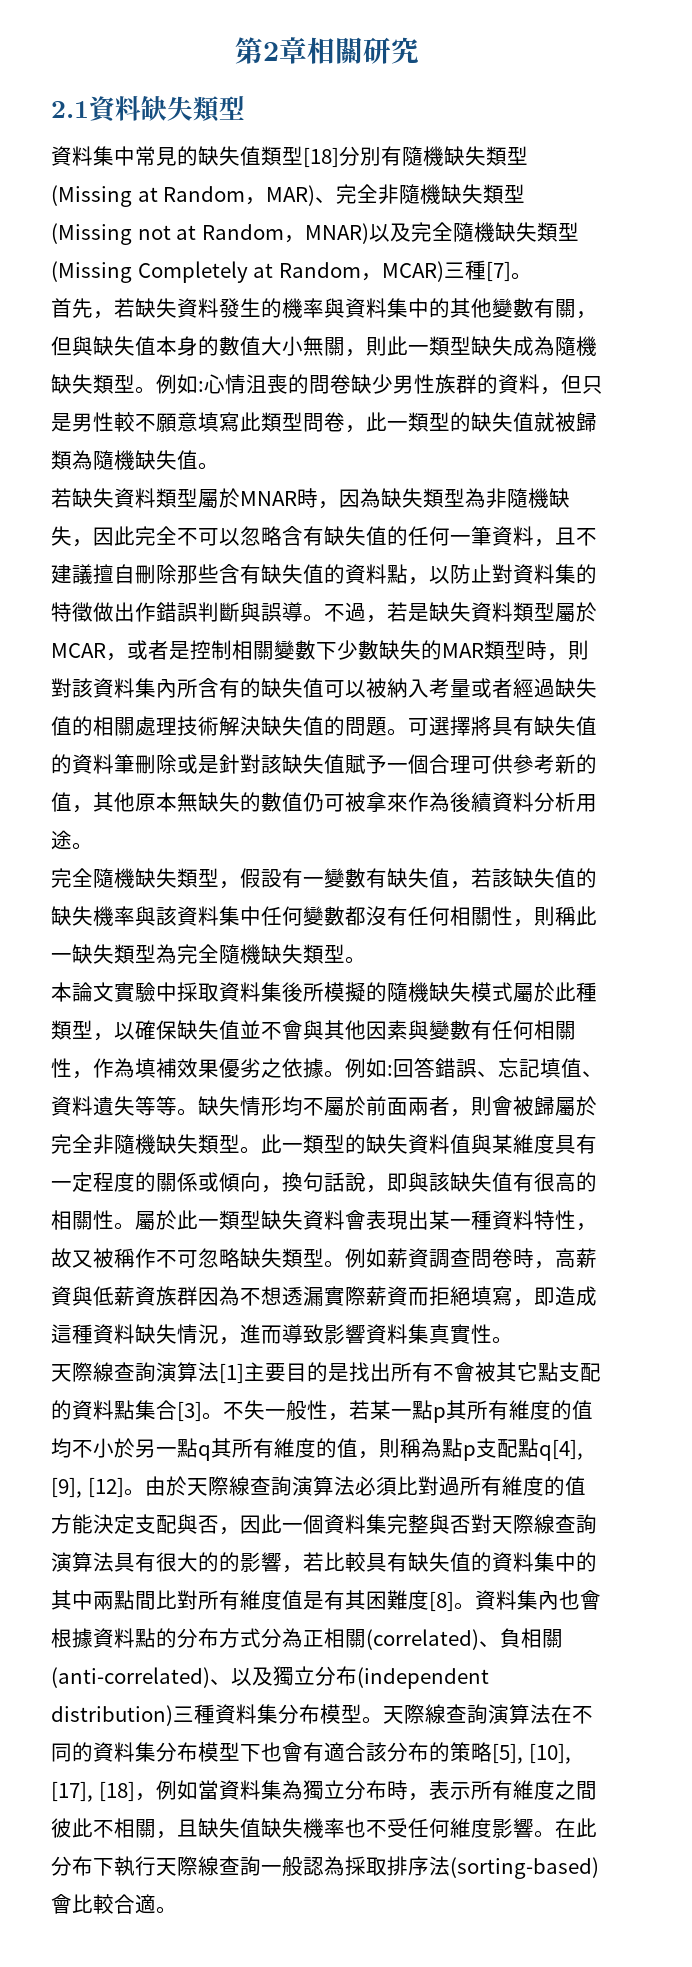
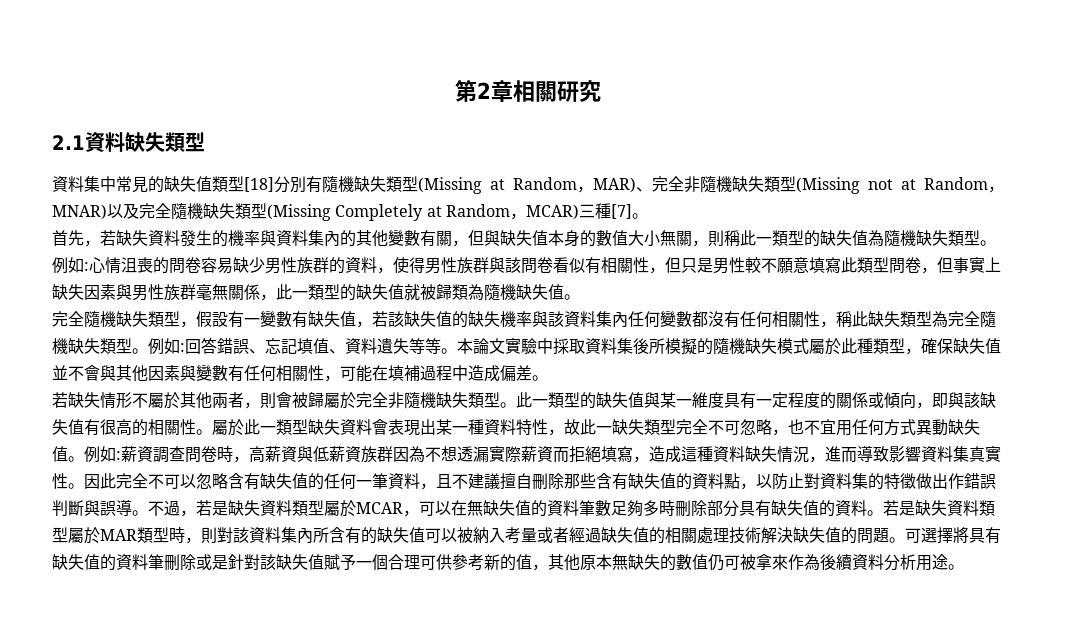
- 首先，若缺失資料發生的機率與資料集中的其他變數有關，但與缺失值本身的數值大小無關，則此一類型缺失成為隨機缺失類型。
+ 首先，若缺失資料發生的機率與資料集內的其他變數有關，但與缺失值本身的數值大小無關，則稱此一類型的缺失值為隨機缺失類型。
- 例如:心情沮喪的問卷缺少男性族群的資料，但只是男性較不願意填寫此類型問卷，此一類型的缺失值就被歸類為隨機缺失值。
+ 例如:心情沮喪的問卷容易缺少男性族群的資料，使得男性族群與該問卷看似有相關性，但只是男性較不願意填寫此類型問卷，但事實上缺失因素與男性族群毫無關係，此一類型的缺失值就被歸類為隨機缺失值。
- 若缺失資料類型屬於MNAR時，因為缺失類型為非隨機缺失，因此完全不可以忽略含有缺失值的任何一筆資料，且不建議擅自刪除那些含有缺失值的資料點，以防止對資料集的特徵做出作錯誤判斷與誤導。
+ 完全隨機缺失類型，假設有一變數有缺失值，若該缺失值的缺失機率與該資料集內任何變數都沒有任何相關性，稱此缺失類型為完全隨機缺失類型。例如:回答錯誤、忘記填值、資料遺失等等。本論文實驗中採取資料集後所模擬的隨機缺失模式屬於此種類型，確保缺失值並不會與其他因素與變數有任何相關性，可能在填補過程中造成偏差。
+ 若缺失情形不屬於其他兩者，則會被歸屬於完全非隨機缺失類型。此一類型的缺失值與某一維度具有一定程度的關係或傾向，即與該缺失值有很高的相關性。屬於此一類型缺失資料會表現出某一種資料特性，故此一缺失類型完全不可忽略，也不宜用任何方式異動缺失值。例如:薪資調查問卷時，高薪資與低薪資族群因為不想透漏實際薪資而拒絕填寫，造成這種資料缺失情況，進而導致影響資料集真實性。因此完全不可以忽略含有缺失值的任何一筆資料，且不建議擅自刪除那些含有缺失值的資料點，以防止對資料集的特徵做出作錯誤判斷與誤導。
- 不過，若是缺失資料類型屬於MCAR，或者是控制相關變數下少數缺失的MAR類型時，則對該資料集內所含有的缺失值可以被納入考量或者經過缺失值的相關處理技術解決缺失值的問題。
+ 不過，若是缺失資料類型屬於MCAR，可以在無缺失值的資料筆數足夠多時刪除部分具有缺失值的資料。若是缺失資料類型屬於MAR類型時，則對該資料集內所含有的缺失值可以被納入考量或者經過缺失值的相關處理技術解決缺失值的問題。
- 完全隨機缺失類型，假設有一變數有缺失值，若該缺失值的缺失機率與該資料集中任何變數都沒有任何相關性，則稱此一缺失類型為完全隨機缺失類型。
- 本論文實驗中採取資料集後所模擬的隨機缺失模式屬於此種類型，以確保缺失值並不會與其他因素與變數有任何相關性，作為填補效果優劣之依據。例如:回答錯誤、忘記填值、資料遺失等等。缺失情形均不屬於前面兩者，則會被歸屬於完全非隨機缺失類型。此一類型的缺失資料值與某維度具有一定程度的關係或傾向，換句話說，即與該缺失值有很高的相關性。屬於此一類型缺失資料會表現出某一種資料特性，故又被稱作不可忽略缺失類型。例如薪資調查問卷時，高薪資與低薪資族群因為不想透漏實際薪資而拒絕填寫，即造成這種資料缺失情況，進而導致影響資料集真實性。
- 天際線查詢演算法[1]主要目的是找出所有不會被其它點支配的資料點集合[3]。不失一般性，若某一點p其所有維度的值均不小於另一點q其所有維度的值，則稱為點p支配點q[4], [9], [12]。由於天際線查詢演算法必須比對過所有維度的值方能決定支配與否，因此一個資料集完整與否對天際線查詢演算法具有很大的的影響，若比較具有缺失值的資料集中的其中兩點間比對所有維度值是有其困難度[8]。資料集內也會根據資料點的分布方式分為正相關(correlated)、負相關(anti-correlated)、以及獨立分布(independent distribution)三種資料集分布模型。天際線查詢演算法在不同的資料集分布模型下也會有適合該分布的策略[5], [10], [17], [18]，例如當資料集為獨立分布時，表示所有維度之間彼此不相關，且缺失值缺失機率也不受任何維度影響。在此分布下執行天際線查詢一般認為採取排序法(sorting-based)會比較合適。

